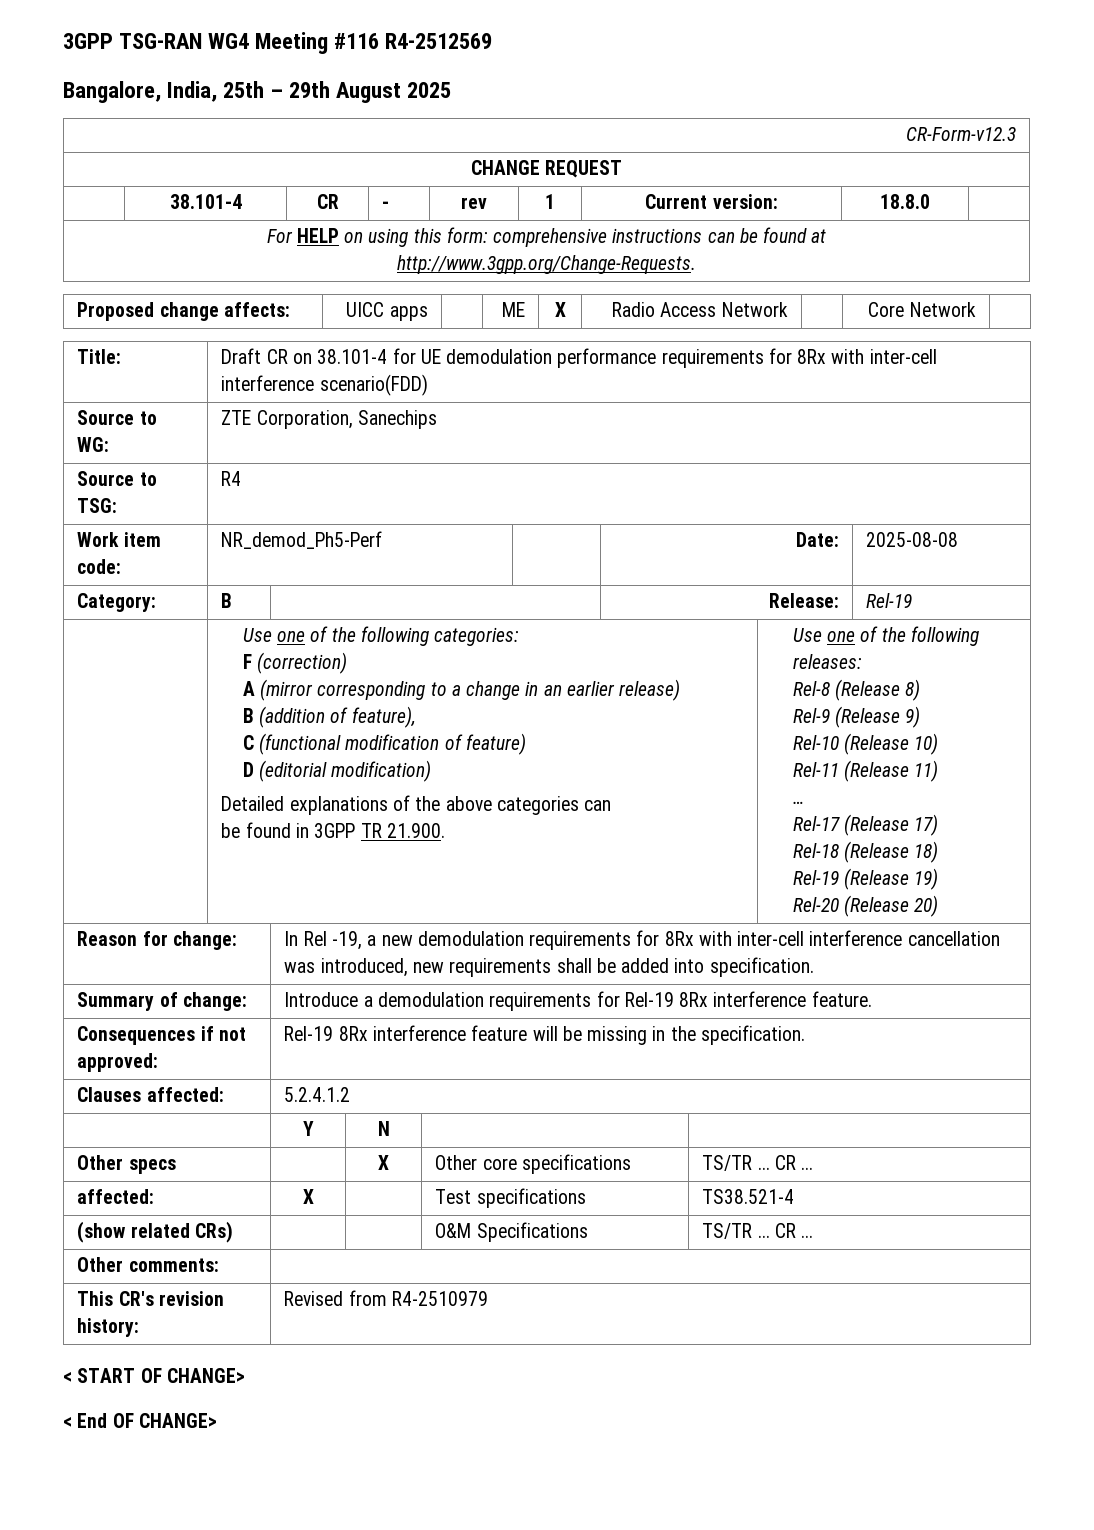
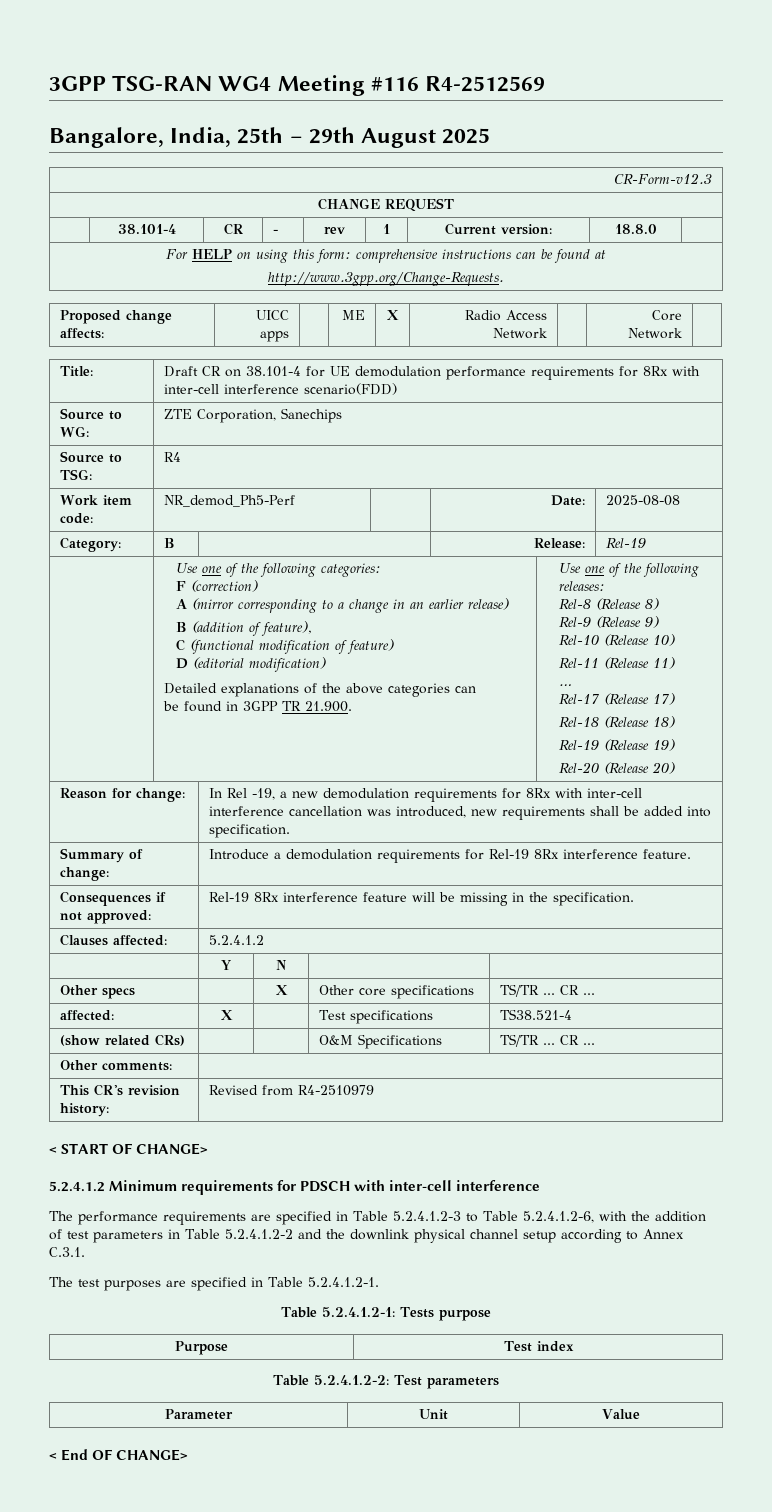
+ 5.2.4.1.2 Minimum requirements for PDSCH with inter-cell interference
+ The performance requirements are specified in Table 5.2.4.1.2-3 to Table 5.2.4.1.2-6, with the addition of test parameters in Table 5.2.4.1.2-2 and the downlink physical channel setup according to Annex C.3.1.
+ The test purposes are specified in Table 5.2.4.1.2-1.
+ Table 5.2.4.1.2-1: Tests purpose
+ Purpose | Test index
+ Table 5.2.4.1.2-2: Test parameters
+ Parameter | Unit | Value

